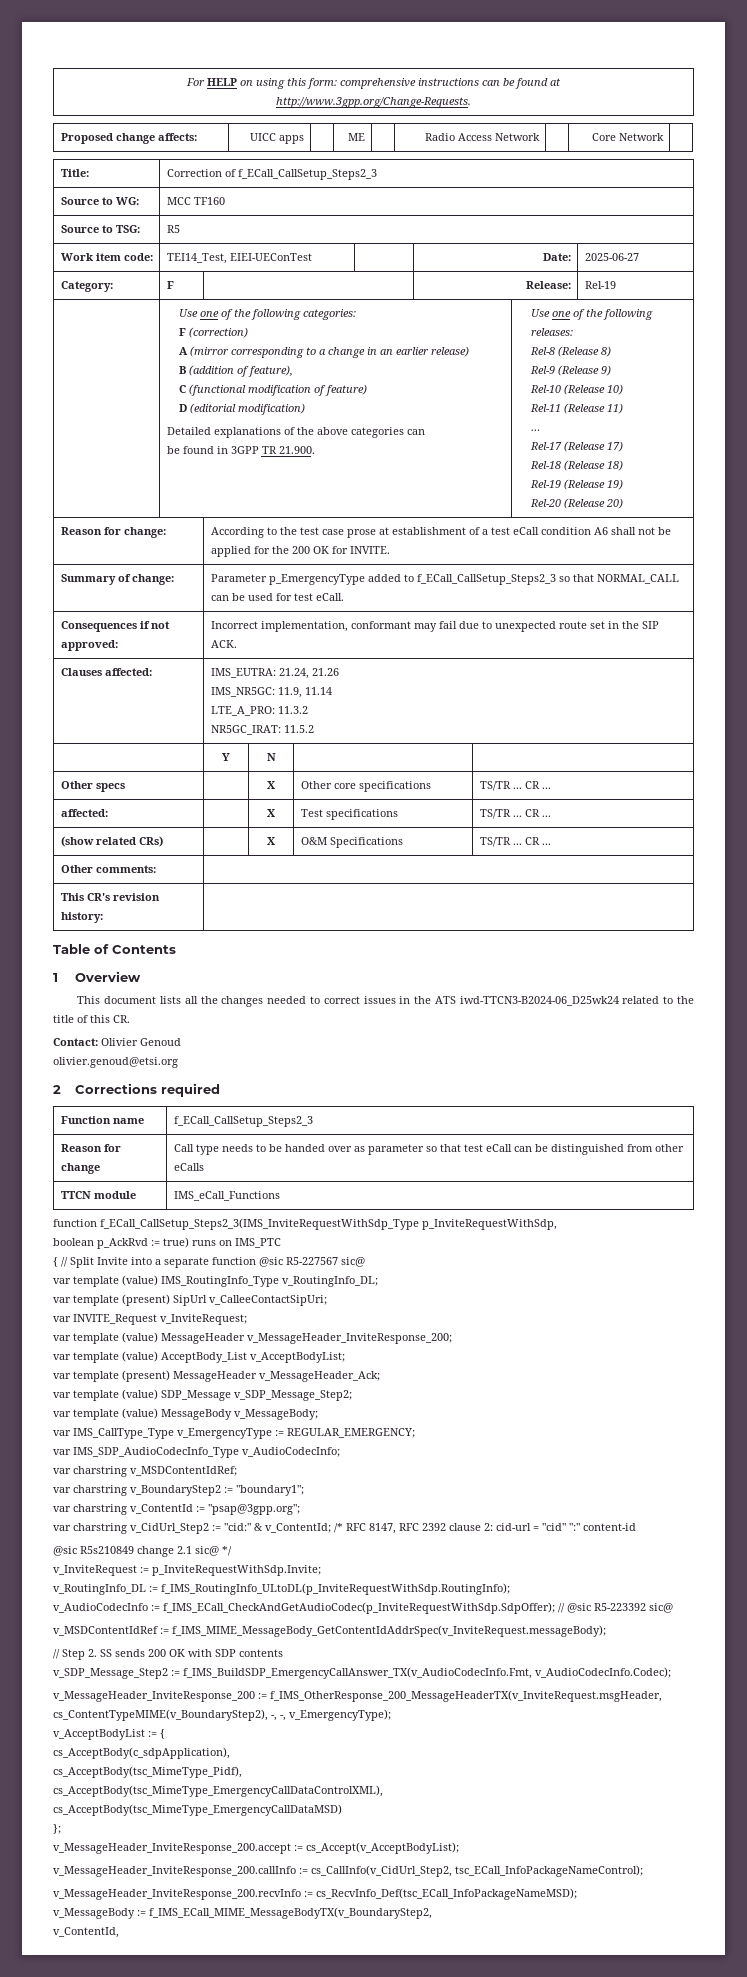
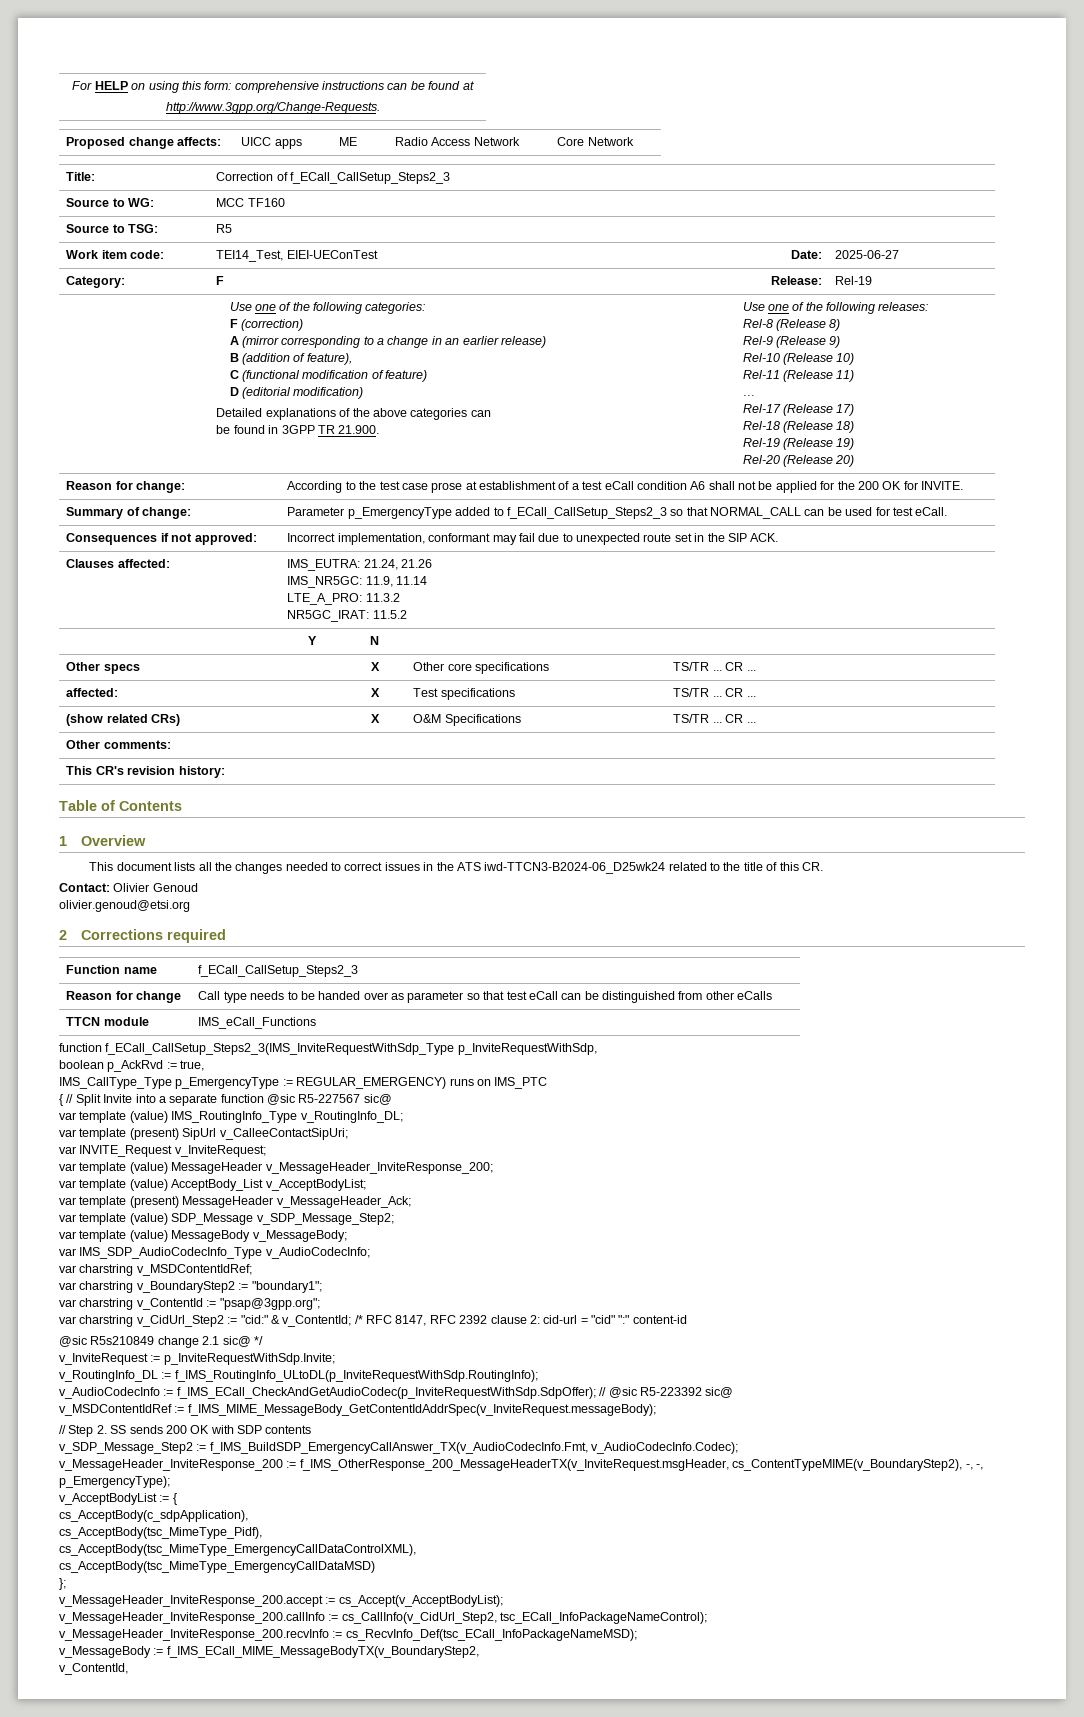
- boolean p_AckRvd := true) runs on IMS_PTC
+ boolean p_AckRvd := true,
+ IMS_CallType_Type p_EmergencyType := REGULAR_EMERGENCY) runs on IMS_PTC
- var IMS_CallType_Type v_EmergencyType := REGULAR_EMERGENCY;
- v_MessageHeader_InviteResponse_200 := f_IMS_OtherResponse_200_MessageHeaderTX(v_InviteRequest.msgHeader, cs_ContentTypeMIME(v_BoundaryStep2), -, -, v_EmergencyType);
+ v_MessageHeader_InviteResponse_200 := f_IMS_OtherResponse_200_MessageHeaderTX(v_InviteRequest.msgHeader, cs_ContentTypeMIME(v_BoundaryStep2), -, -, p_EmergencyType);

